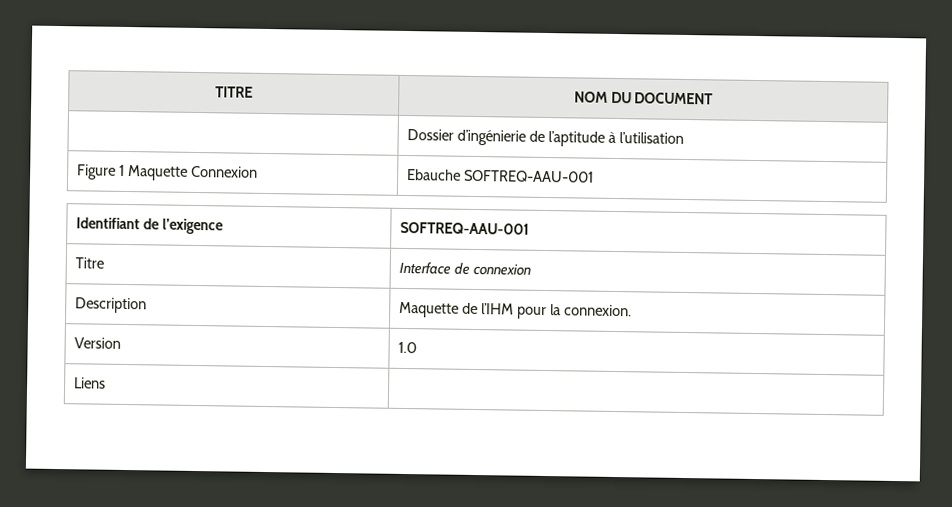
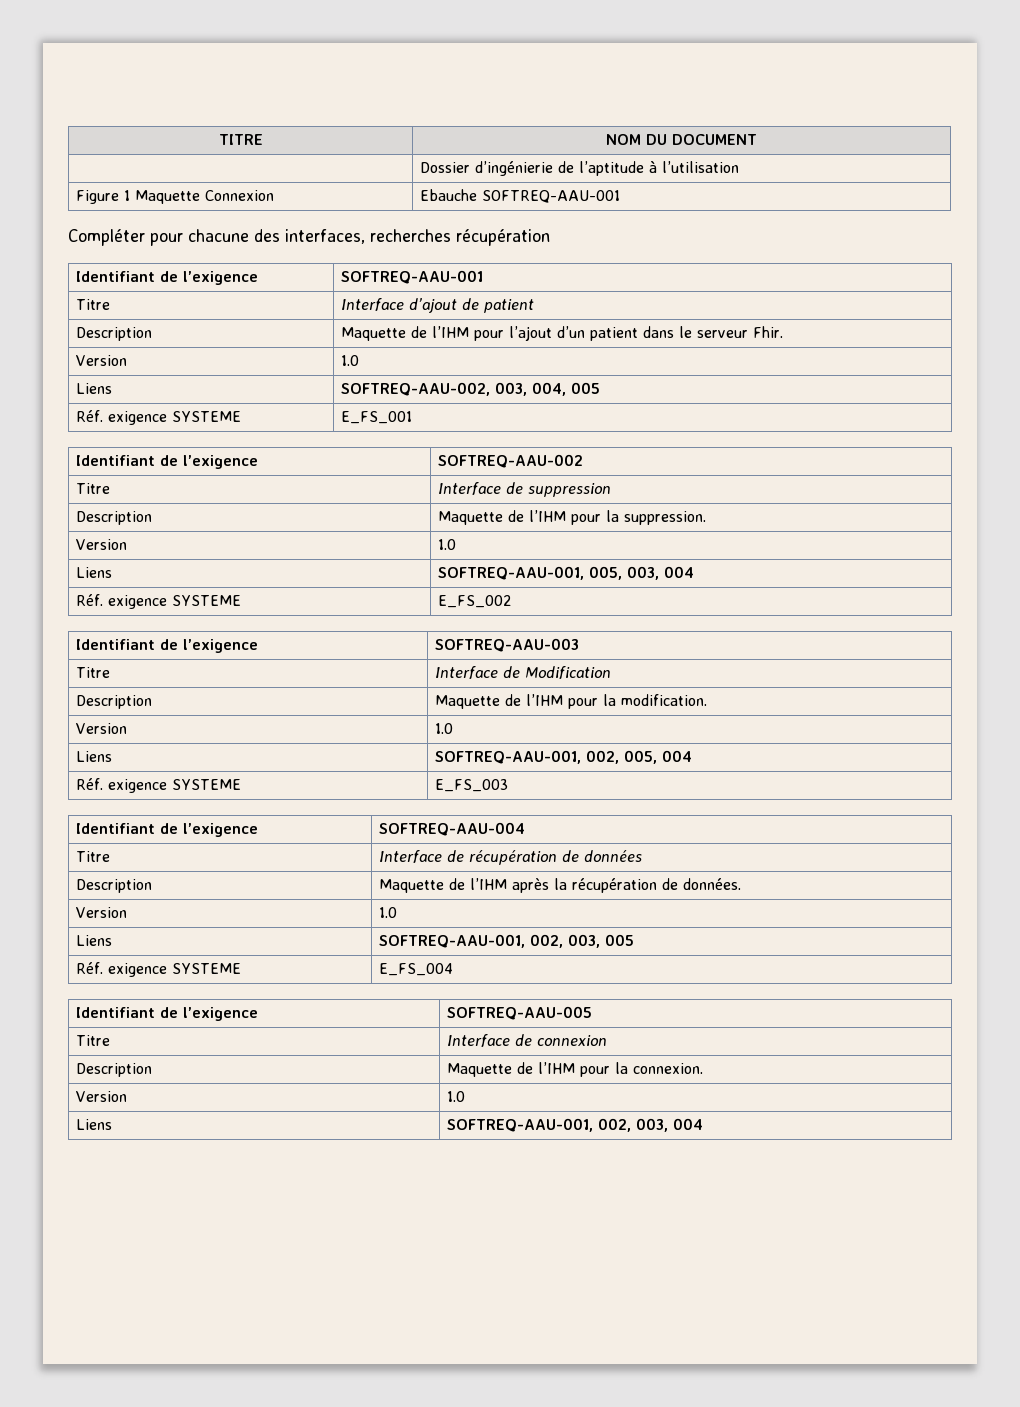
+ Compléter pour chacune des interfaces, recherches récupération
  Identifiant de l’exigence | SOFTREQ-AAU-001
+ Titre | Interface d’ajout de patient
+ Description | Maquette de l’IHM pour l’ajout d’un patient dans le serveur Fhir.
+ Version | 1.0
+ Liens | SOFTREQ-AAU-002, 003, 004, 005
+ Réf. exigence SYSTEME | E_FS_001
+ Identifiant de l’exigence | SOFTREQ-AAU-002
+ Titre | Interface de suppression
+ Description | Maquette de l’IHM pour la suppression.
+ Version | 1.0
+ Liens | SOFTREQ-AAU-001, 005, 003, 004
+ Réf. exigence SYSTEME | E_FS_002
+ Identifiant de l’exigence | SOFTREQ-AAU-003
+ Titre | Interface de Modification
+ Description | Maquette de l’IHM pour la modification.
+ Version | 1.0
+ Liens | SOFTREQ-AAU-001, 002, 005, 004
+ Réf. exigence SYSTEME | E_FS_003
+ Identifiant de l’exigence | SOFTREQ-AAU-004
+ Titre | Interface de récupération de données
+ Description | Maquette de l’IHM après la récupération de données.
+ Version | 1.0
+ Liens | SOFTREQ-AAU-001, 002, 003, 005
+ Réf. exigence SYSTEME | E_FS_004
+ Identifiant de l’exigence | SOFTREQ-AAU-005
- Liens |
+ Liens | SOFTREQ-AAU-001, 002, 003, 004

